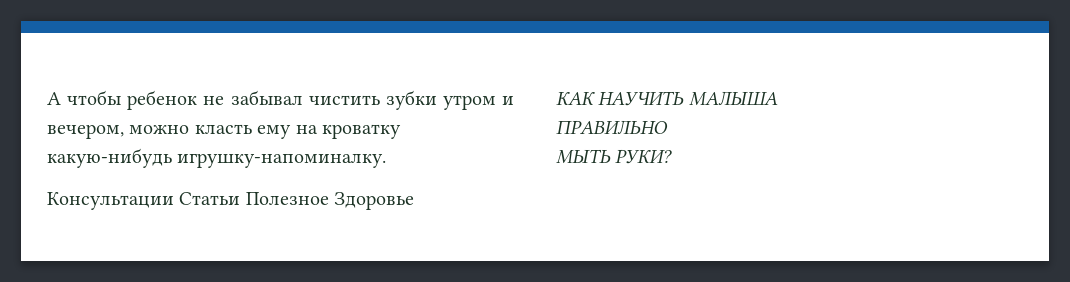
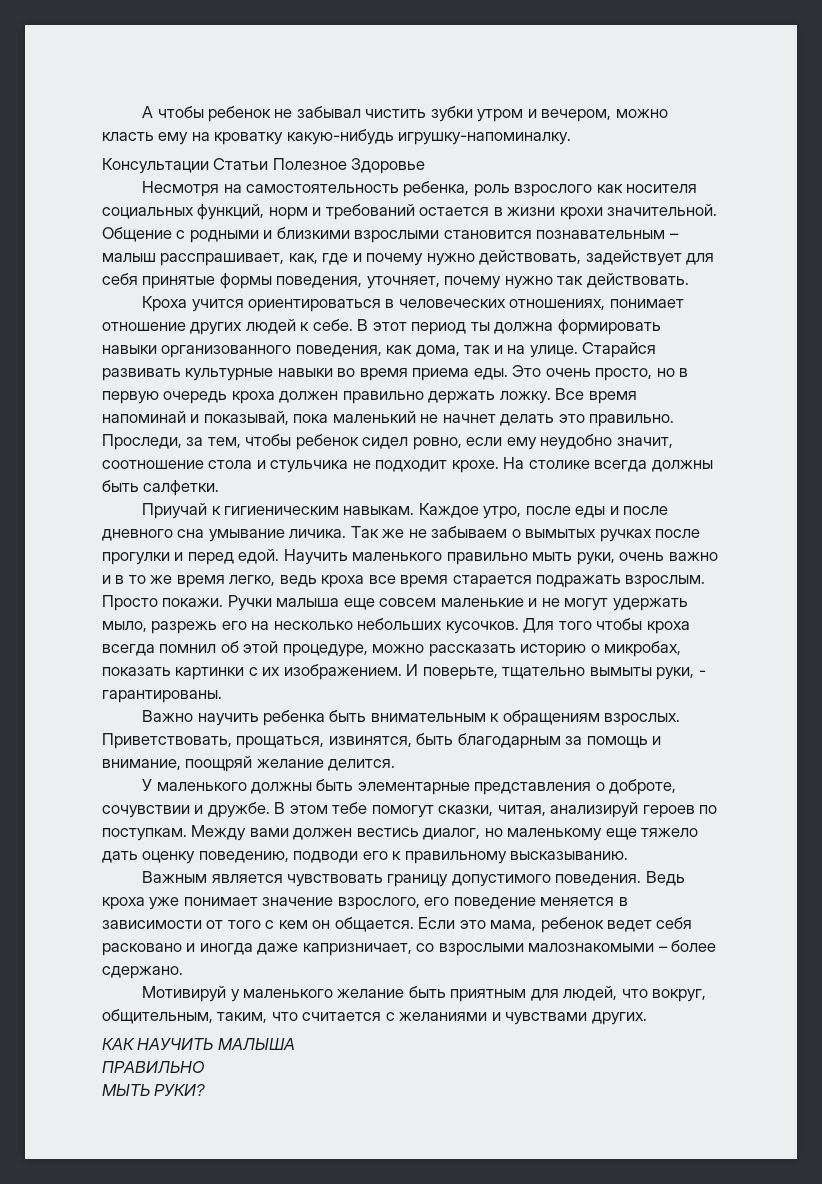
+ Несмотря на самостоятельность ребенка, роль взрослого как носителя социальных функций, норм и требований остается в жизни крохи значительной. Общение с родными и близкими взрослыми становится познавательным – малыш расспрашивает, как, где и почему нужно действовать, задействует для себя принятые формы поведения, уточняет, почему нужно так действовать.
+ Кроха учится ориентироваться в человеческих отношениях, понимает отношение других людей к себе. В этот период ты должна формировать навыки организованного поведения, как дома, так и на улице. Старайся развивать культурные навыки во время приема еды. Это очень просто, но в первую очередь кроха должен правильно держать ложку. Все время напоминай и показывай, пока маленький не начнет делать это правильно. Проследи, за тем, чтобы ребенок сидел ровно, если ему неудобно значит, соотношение стола и стульчика не подходит крохе. На столике всегда должны быть салфетки.
+ Приучай к гигиеническим навыкам. Каждое утро, после еды и после дневного сна умывание личика. Так же не забываем о вымытых ручках после прогулки и перед едой. Научить маленького правильно мыть руки, очень важно и в то же время легко, ведь кроха все время старается подражать взрослым. Просто покажи. Ручки малыша еще совсем маленькие и не могут удержать мыло, разрежь его на несколько небольших кусочков. Для того чтобы кроха всегда помнил об этой процедуре, можно рассказать историю о микробах, показать картинки с их изображением. И поверьте, тщательно вымыты руки, - гарантированы.
+ Важно научить ребенка быть внимательным к обращениям взрослых. Приветствовать, прощаться, извинятся, быть благодарным за помощь и внимание, поощряй желание делится.
+ У маленького должны быть элементарные представления о доброте, сочувствии и дружбе. В этом тебе помогут сказки, читая, анализируй героев по поступкам. Между вами должен вестись диалог, но маленькому еще тяжело дать оценку поведению, подводи его к правильному высказыванию.
+ Важным является чувствовать границу допустимого поведения. Ведь кроха уже понимает значение взрослого, его поведение меняется в зависимости от того с кем он общается. Если это мама, ребенок ведет себя расковано и иногда даже капризничает, со взрослыми малознакомыми – более сдержано.
+ Мотивируй у маленького желание быть приятным для людей, что вокруг, общительным, таким, что считается с желаниями и чувствами других.

